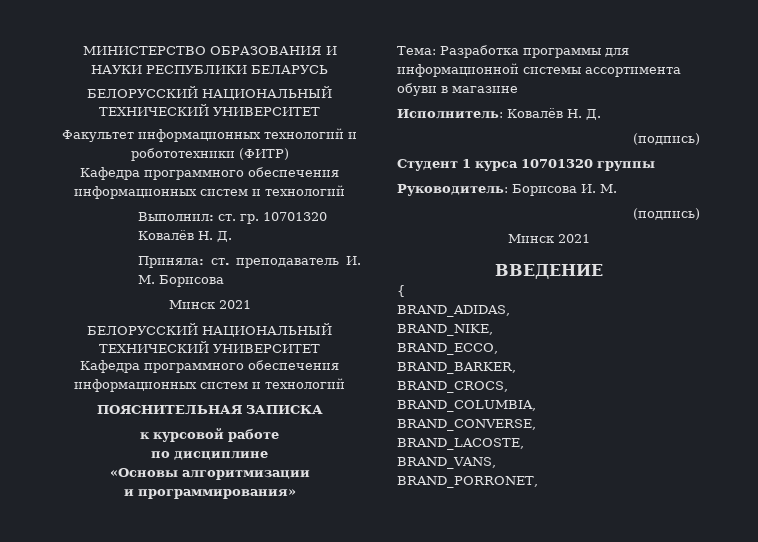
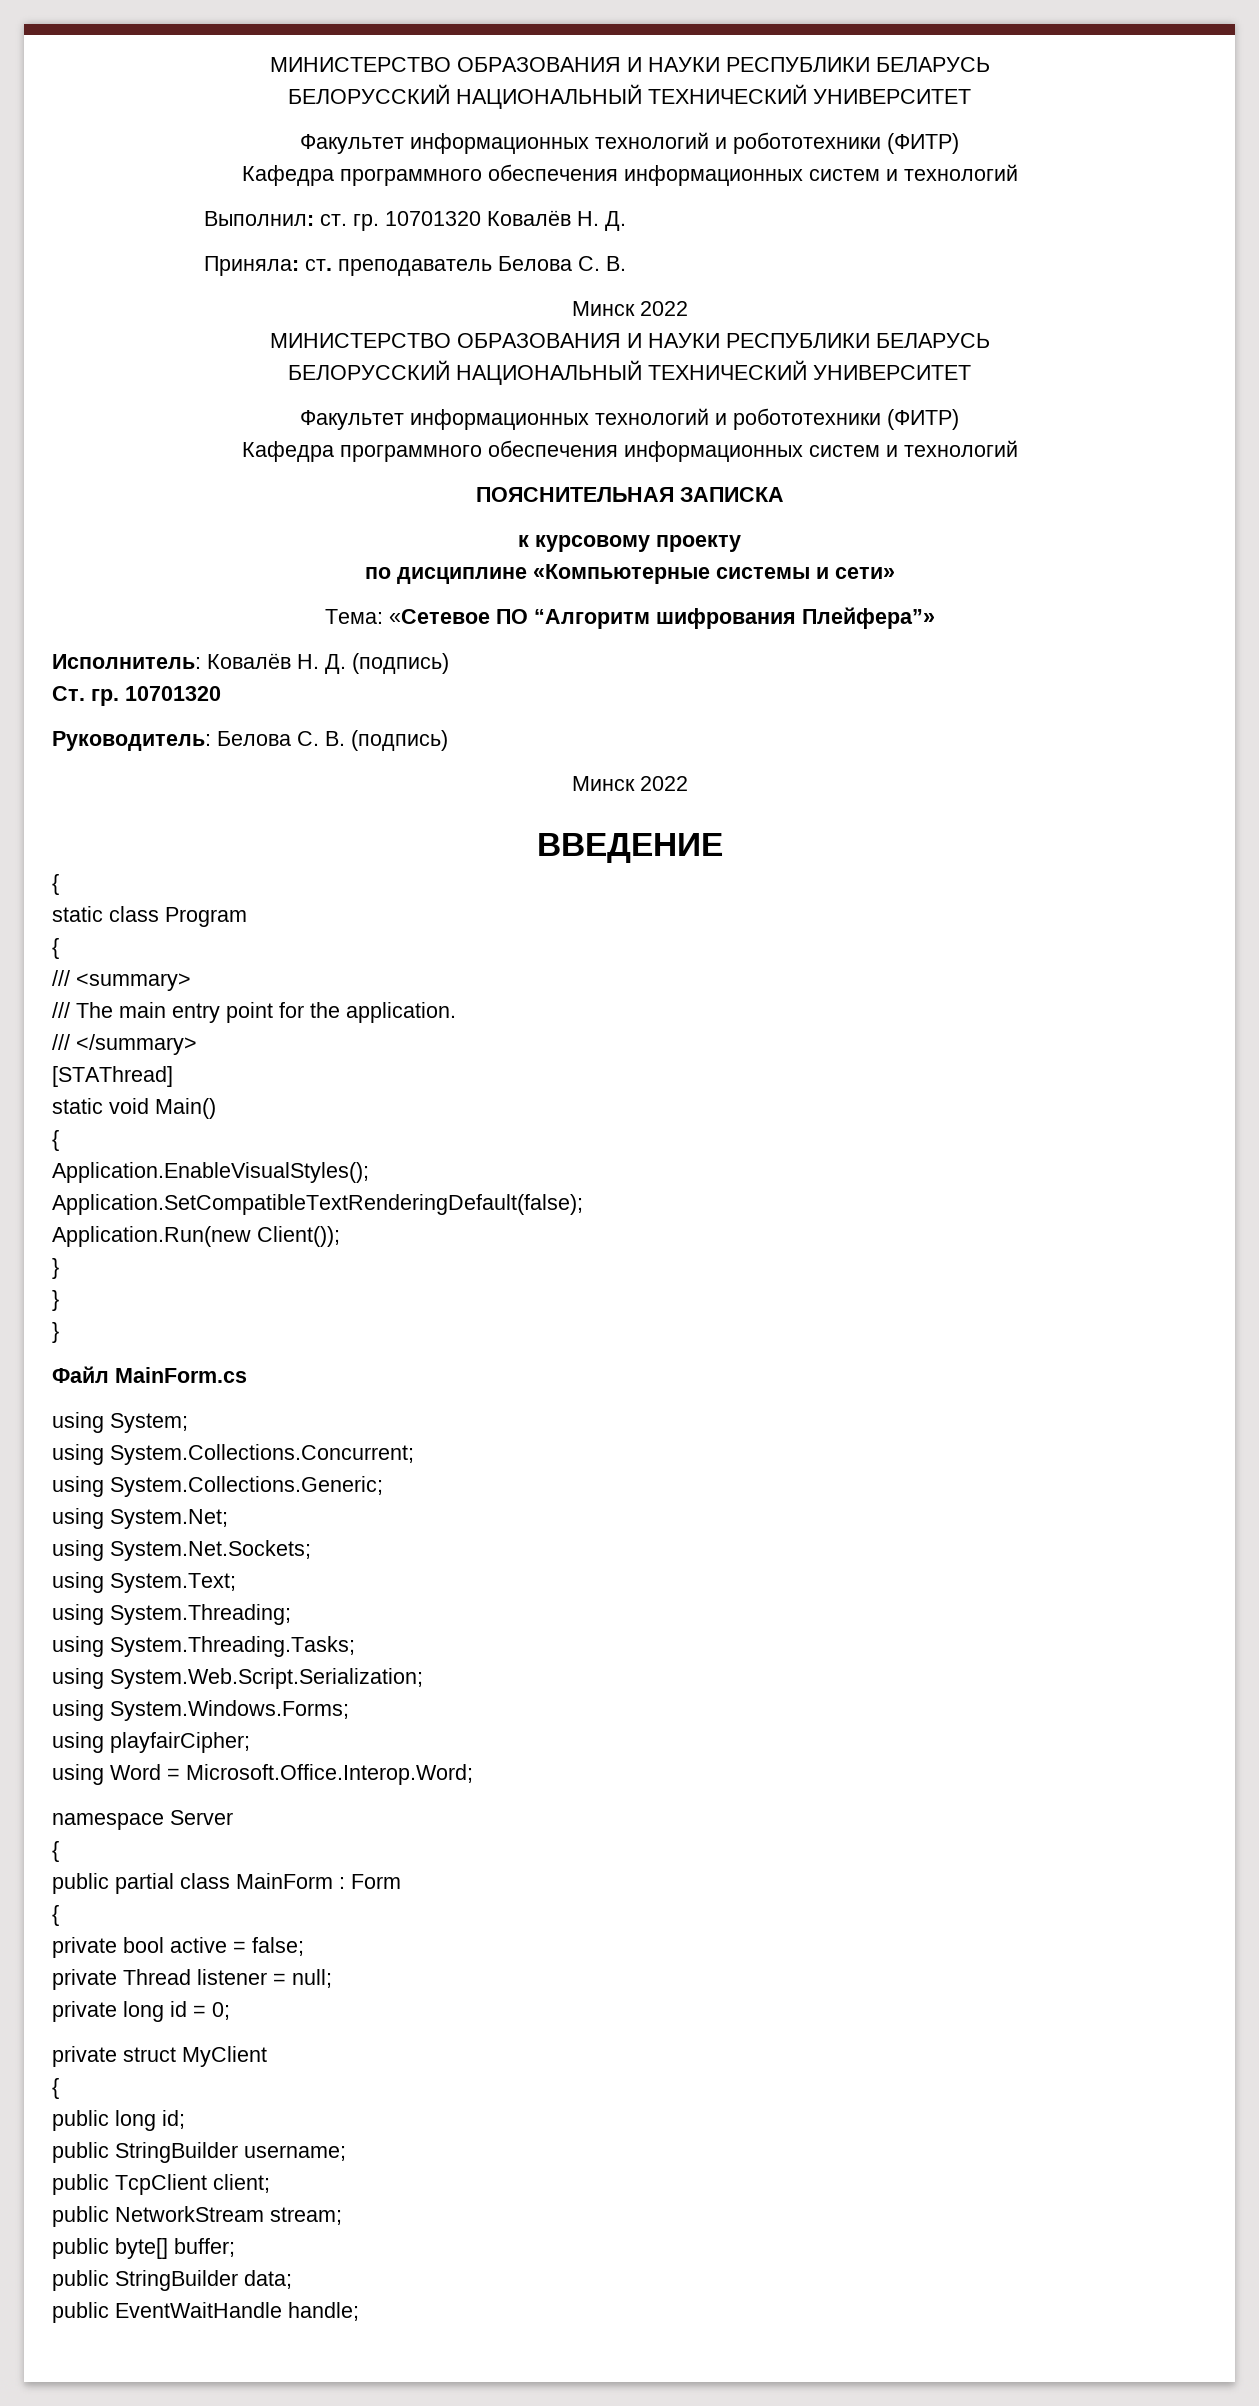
- Приняла: ст. преподаватель И. М. Борисова
- Минск 2021
+ Приняла: ст. преподаватель Белова С. В.
+ Минск 2022
+ МИНИСТЕРСТВО ОБРАЗОВАНИЯ И НАУКИ РЕСПУБЛИКИ БЕЛАРУСЬ
  БЕЛОРУССКИЙ НАЦИОНАЛЬНЫЙ ТЕХНИЧЕСКИЙ УНИВЕРСИТЕТ
+ Факультет информационных технологий и робототехники (ФИТР)
- к курсовой работе
+ к курсовому проекту
- по дисциплине
- «Основы алгоритмизации
- и программирования»
- Тема: Разработка программы для информационной системы ассортимента обуви в магазине
+ по дисциплине «Компьютерные системы и сети»
+ Тема: «Сетевое ПО “Алгоритм шифрования Плейфера”»
- Исполнитель: Ковалёв Н. Д.
- (подпись)
- Студент 1 курса 10701320 группы
+ Исполнитель: Ковалёв Н. Д. (подпись)
+ Ст. гр. 10701320
- Руководитель: Борисова И. М.
- (подпись)
- Минск 2021
+ Руководитель: Белова С. В. (подпись)
+ Минск 2022
- BRAND_ADIDAS,
- BRAND_NIKE,
- BRAND_ECCO,
- BRAND_BARKER,
- BRAND_CROCS,
- BRAND_COLUMBIA,
- BRAND_CONVERSE,
- BRAND_LACOSTE,
- BRAND_VANS,
- BRAND_PORRONET,
+ static class Program
+ {
+ /// <summary>
+ /// The main entry point for the application.
+ /// </summary>
+ [STAThread]
+ static void Main()
+ {
+ Application.EnableVisualStyles();
+ Application.SetCompatibleTextRenderingDefault(false);
+ Application.Run(new Client());
+ }
+ }
+ }
+ Файл MainForm.cs
+ using System;
+ using System.Collections.Concurrent;
+ using System.Collections.Generic;
+ using System.Net;
+ using System.Net.Sockets;
+ using System.Text;
+ using System.Threading;
+ using System.Threading.Tasks;
+ using System.Web.Script.Serialization;
+ using System.Windows.Forms;
+ using playfairСipher;
+ using Word = Microsoft.Office.Interop.Word;
+ namespace Server
+ {
+ public partial class MainForm : Form
+ {
+ private bool active = false;
+ private Thread listener = null;
+ private long id = 0;
+ private struct MyClient
+ {
+ public long id;
+ public StringBuilder username;
+ public TcpClient client;
+ public NetworkStream stream;
+ public byte[] buffer;
+ public StringBuilder data;
+ public EventWaitHandle handle;

